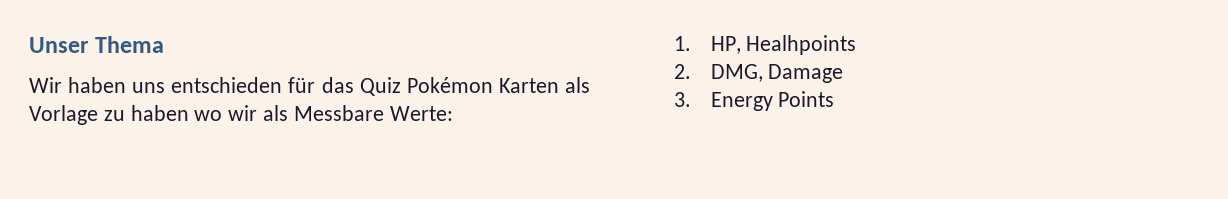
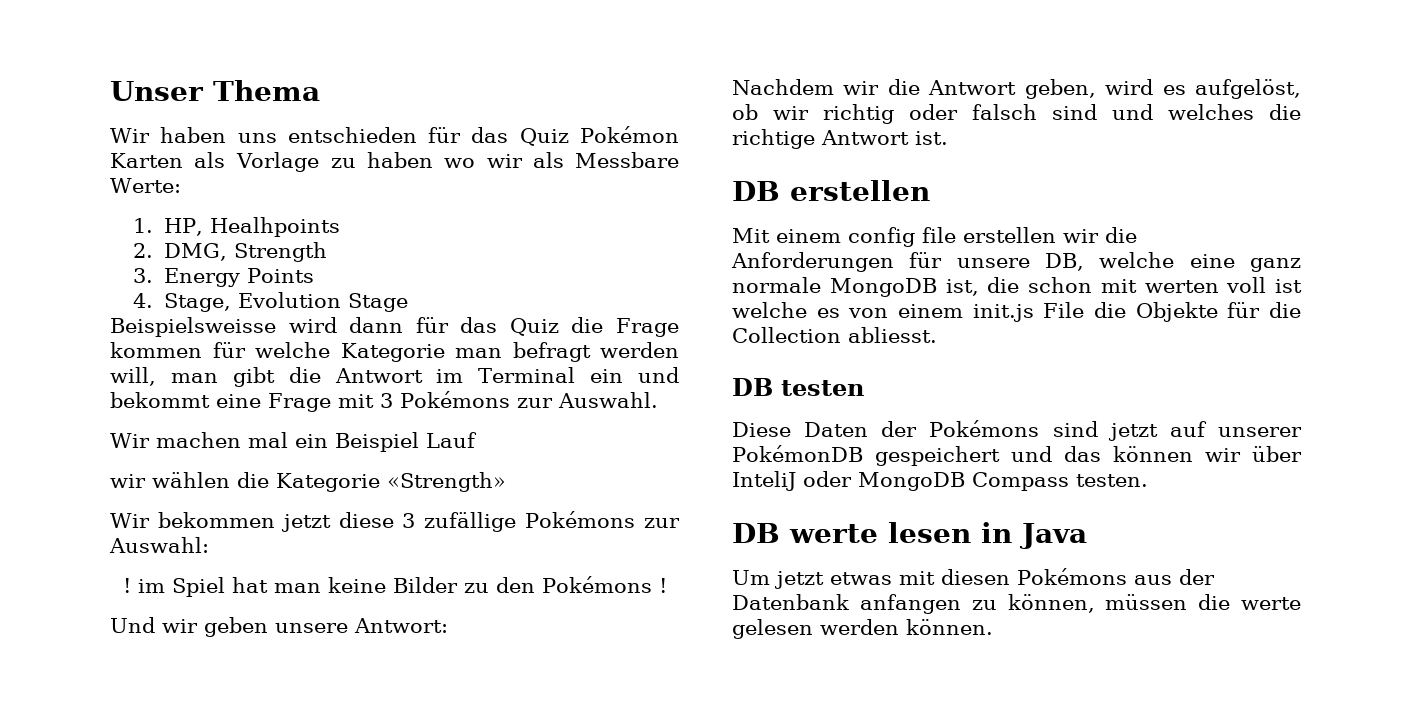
- 2. DMG, Damage
+ 2. DMG, Strength
+ 4. Stage, Evolution Stage
+ Beispielsweisse wird dann für das Quiz die Frage kommen für welche Kategorie man befragt werden will, man gibt die Antwort im Terminal ein und bekommt eine Frage mit 3 Pokémons zur Auswahl.
+ Wir machen mal ein Beispiel Lauf
+ wir wählen die Kategorie «Strength»
+ Wir bekommen jetzt diese 3 zufällige Pokémons zur Auswahl:
+ ! im Spiel hat man keine Bilder zu den Pokémons !
+ Und wir geben unsere Antwort:
+ Nachdem wir die Antwort geben, wird es aufgelöst, ob wir richtig oder falsch sind und welches die richtige Antwort ist.
+ DB erstellen
+ Mit einem config file erstellen wir die Anforderungen für unsere DB, welche eine ganz normale MongoDB ist, die schon mit werten voll ist welche es von einem init.js File die Objekte für die Collection abliesst.
+ DB testen
+ Diese Daten der Pokémons sind jetzt auf unserer PokémonDB gespeichert und das können wir über InteliJ oder MongoDB Compass testen.
+ DB werte lesen in Java
+ Um jetzt etwas mit diesen Pokémons aus der Datenbank anfangen zu können, müssen die werte gelesen werden können.

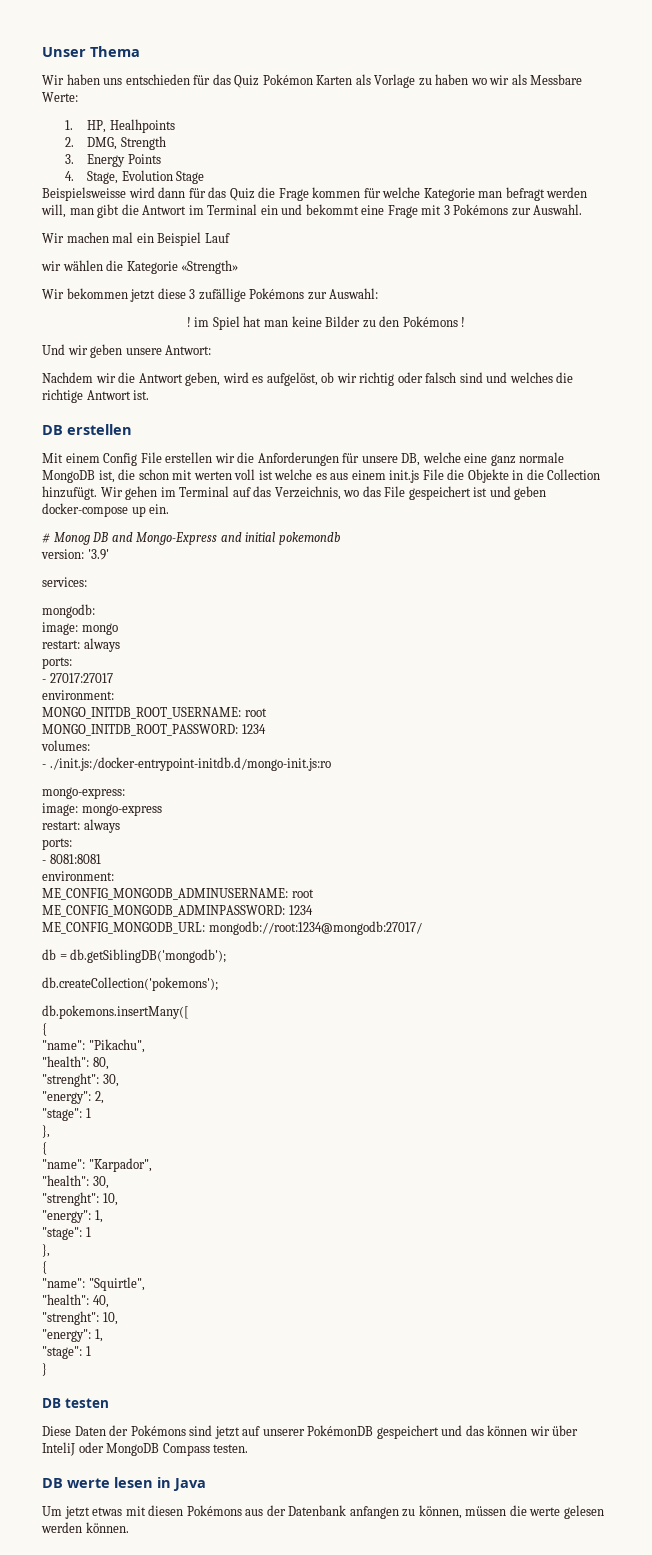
- Mit einem config file erstellen wir die Anforderungen für unsere DB, welche eine ganz normale MongoDB ist, die schon mit werten voll ist welche es von einem init.js File die Objekte für die Collection abliesst.
+ Mit einem Config File erstellen wir die Anforderungen für unsere DB, welche eine ganz normale MongoDB ist, die schon mit werten voll ist welche es aus einem init.js File die Objekte in die Collection hinzufügt. Wir gehen im Terminal auf das Verzeichnis, wo das File gespeichert ist und geben docker-compose up ein.
+ # Monog DB and Mongo-Express and initial pokemondb
+ version: '3.9'
+ services:
+ mongodb:
+ image: mongo
+ restart: always
+ ports:
+ - 27017:27017
+ environment:
+ MONGO_INITDB_ROOT_USERNAME: root
+ MONGO_INITDB_ROOT_PASSWORD: 1234
+ volumes:
+ - ./init.js:/docker-entrypoint-initdb.d/mongo-init.js:ro
+ mongo-express:
+ image: mongo-express
+ restart: always
+ ports:
+ - 8081:8081
+ environment:
+ ME_CONFIG_MONGODB_ADMINUSERNAME: root
+ ME_CONFIG_MONGODB_ADMINPASSWORD: 1234
+ ME_CONFIG_MONGODB_URL: mongodb://root:1234@mongodb:27017/
+ db = db.getSiblingDB('mongodb');
+ db.createCollection('pokemons');
+ db.pokemons.insertMany([
+ {
+ "name": "Pikachu",
+ "health": 80,
+ "strenght": 30,
+ "energy": 2,
+ "stage": 1
+ },
+ {
+ "name": "Karpador",
+ "health": 30,
+ "strenght": 10,
+ "energy": 1,
+ "stage": 1
+ },
+ {
+ "name": "Squirtle",
+ "health": 40,
+ "strenght": 10,
+ "energy": 1,
+ "stage": 1
+ }

